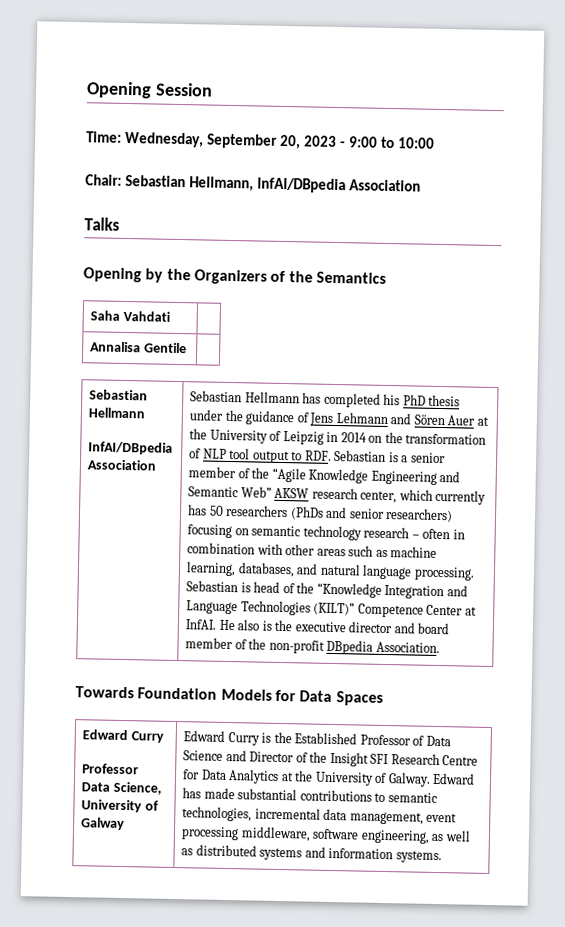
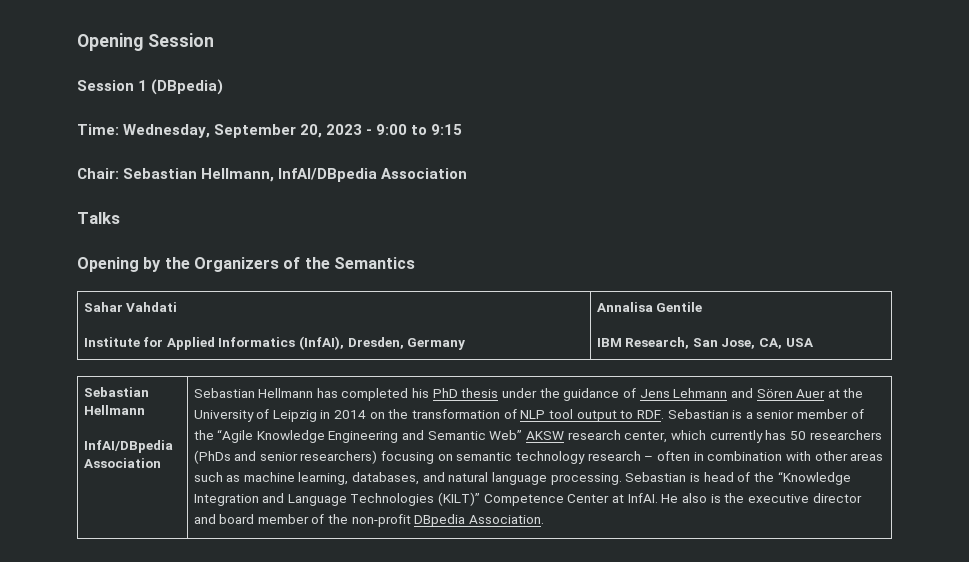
+ Session 1 (DBpedia)
- Time: Wednesday, September 20, 2023 - 9:00 to 10:00
+ Time: Wednesday, September 20, 2023 - 9:00 to 9:15
- Saha Vahdati |
- Annalisa Gentile |
+ Sahar Vahdati
+ Institute for Applied Informatics (InfAI), Dresden, Germany | Annalisa Gentile
+ IBM Research, San Jose, CA, USA
- Towards Foundation Models for Data Spaces
- Edward Curry
- Professor Data Science, University of Galway | Edward Curry is the Established Professor of Data Science and Director of the Insight SFI Research Centre for Data Analytics at the University of Galway. Edward has made substantial contributions to semantic technologies, incremental data management, event processing middleware, software engineering, as well as distributed systems and information systems.

